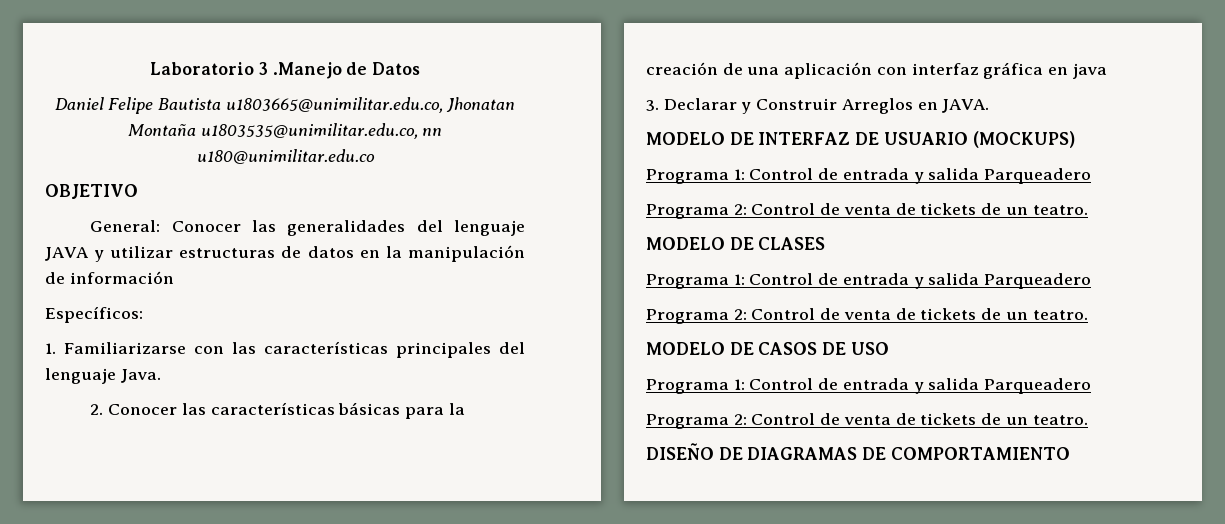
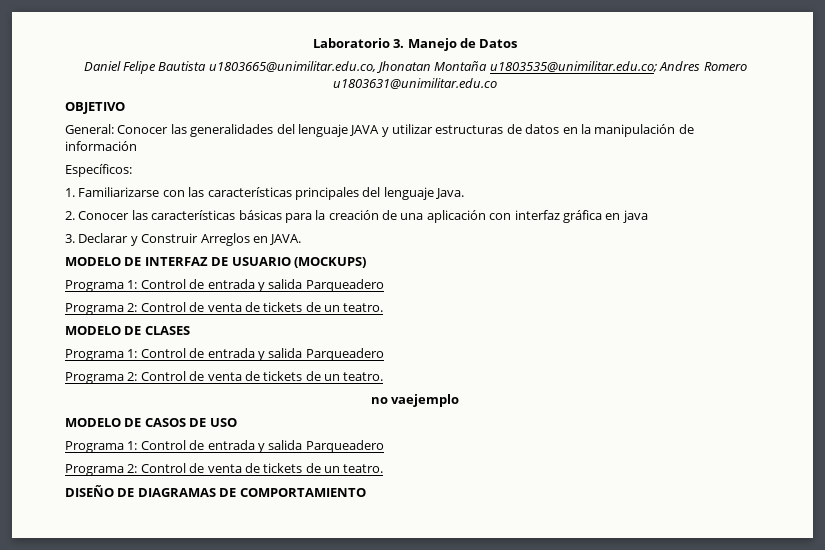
- Laboratorio 3 .Manejo de Datos
+ Laboratorio 3. Manejo de Datos
- Daniel Felipe Bautista u1803665@unimilitar.edu.co, Jhonatan Montaña u1803535@unimilitar.edu.co, nn u180@unimilitar.edu.co
+ Daniel Felipe Bautista u1803665@unimilitar.edu.co, Jhonatan Montaña u1803535@unimilitar.edu.co; Andres Romero u1803631@unimilitar.edu.co
+ no vaejemplo

